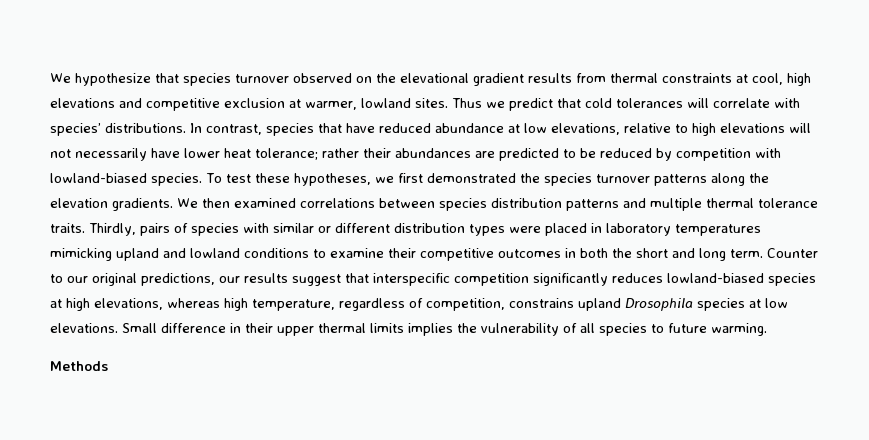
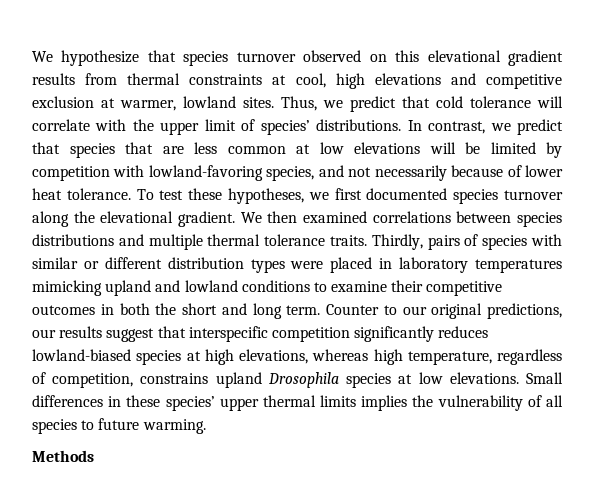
- We hypothesize that species turnover observed on the elevational gradient results from thermal constraints at cool, high elevations and competitive exclusion at warmer, lowland sites.
+ We hypothesize that species turnover observed on this elevational gradient results from thermal constraints at cool, high elevations and competitive exclusion at warmer, lowland sites.
- Thus we predict that cold tolerances will correlate with species’ distributions. In contrast, species that have reduced abundance at low elevations, relative to high elevations will not necessarily have lower heat tolerance; rather their abundances are predicted to be reduced by competition with lowland-biased species.
+ Thus, we predict that cold tolerance will correlate with the upper limit of species’ distributions. In contrast, we predict that species that are less common at low elevations will be limited by competition with lowland-favoring species, and not necessarily because of lower heat tolerance.
- To test these hypotheses, we first demonstrated the species turnover patterns along the elevation gradients.
+ To test these hypotheses, we first documented species turnover along the elevational gradient.
- We then examined correlations between species distribution patterns and multiple thermal tolerance traits.
+ We then examined correlations between species distributions and multiple thermal tolerance traits.
- Small difference in their upper thermal limits implies the vulnerability of all species to future warming.
+ Small differences in these species’ upper thermal limits implies the vulnerability of all species to future warming.

